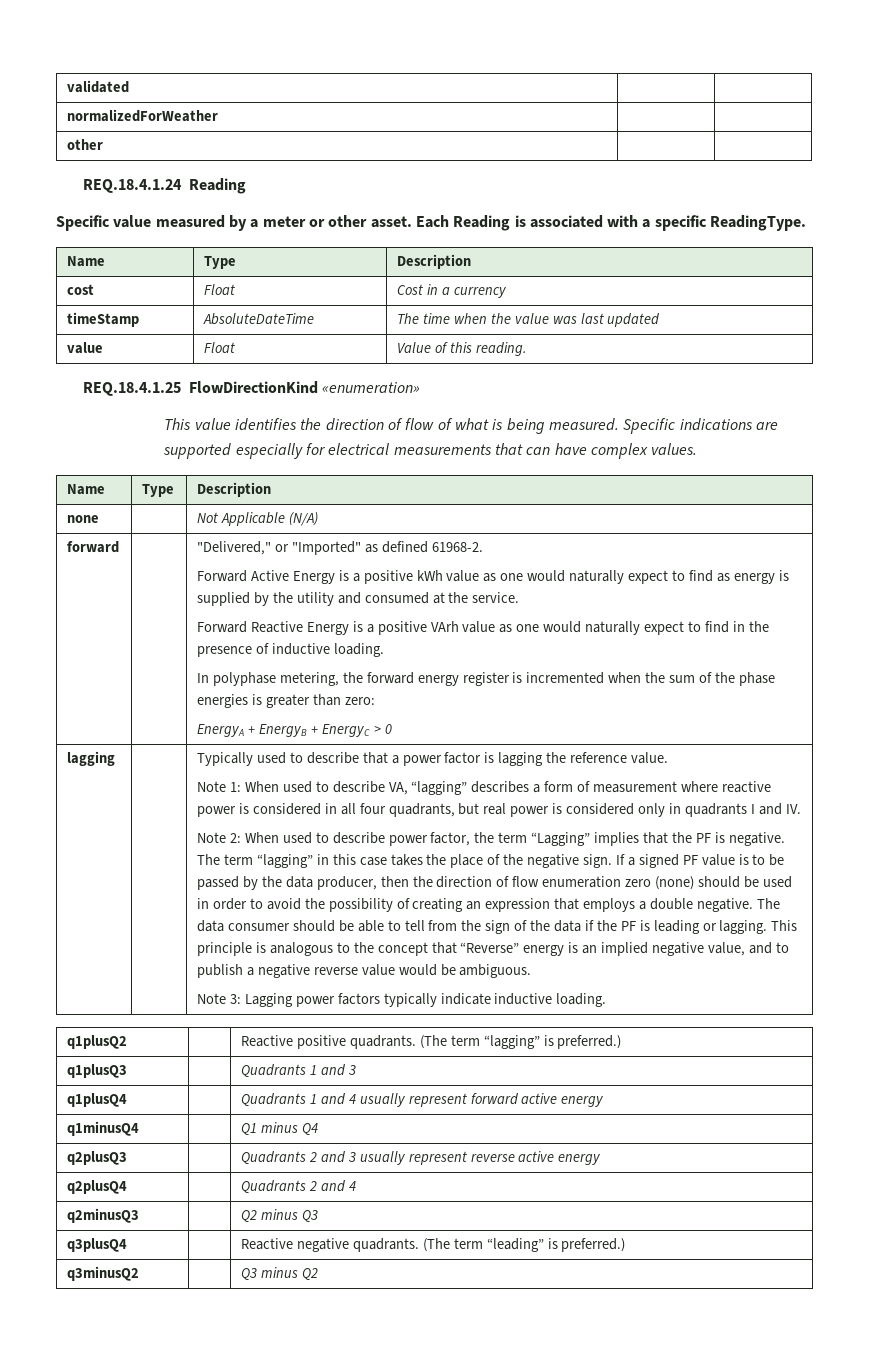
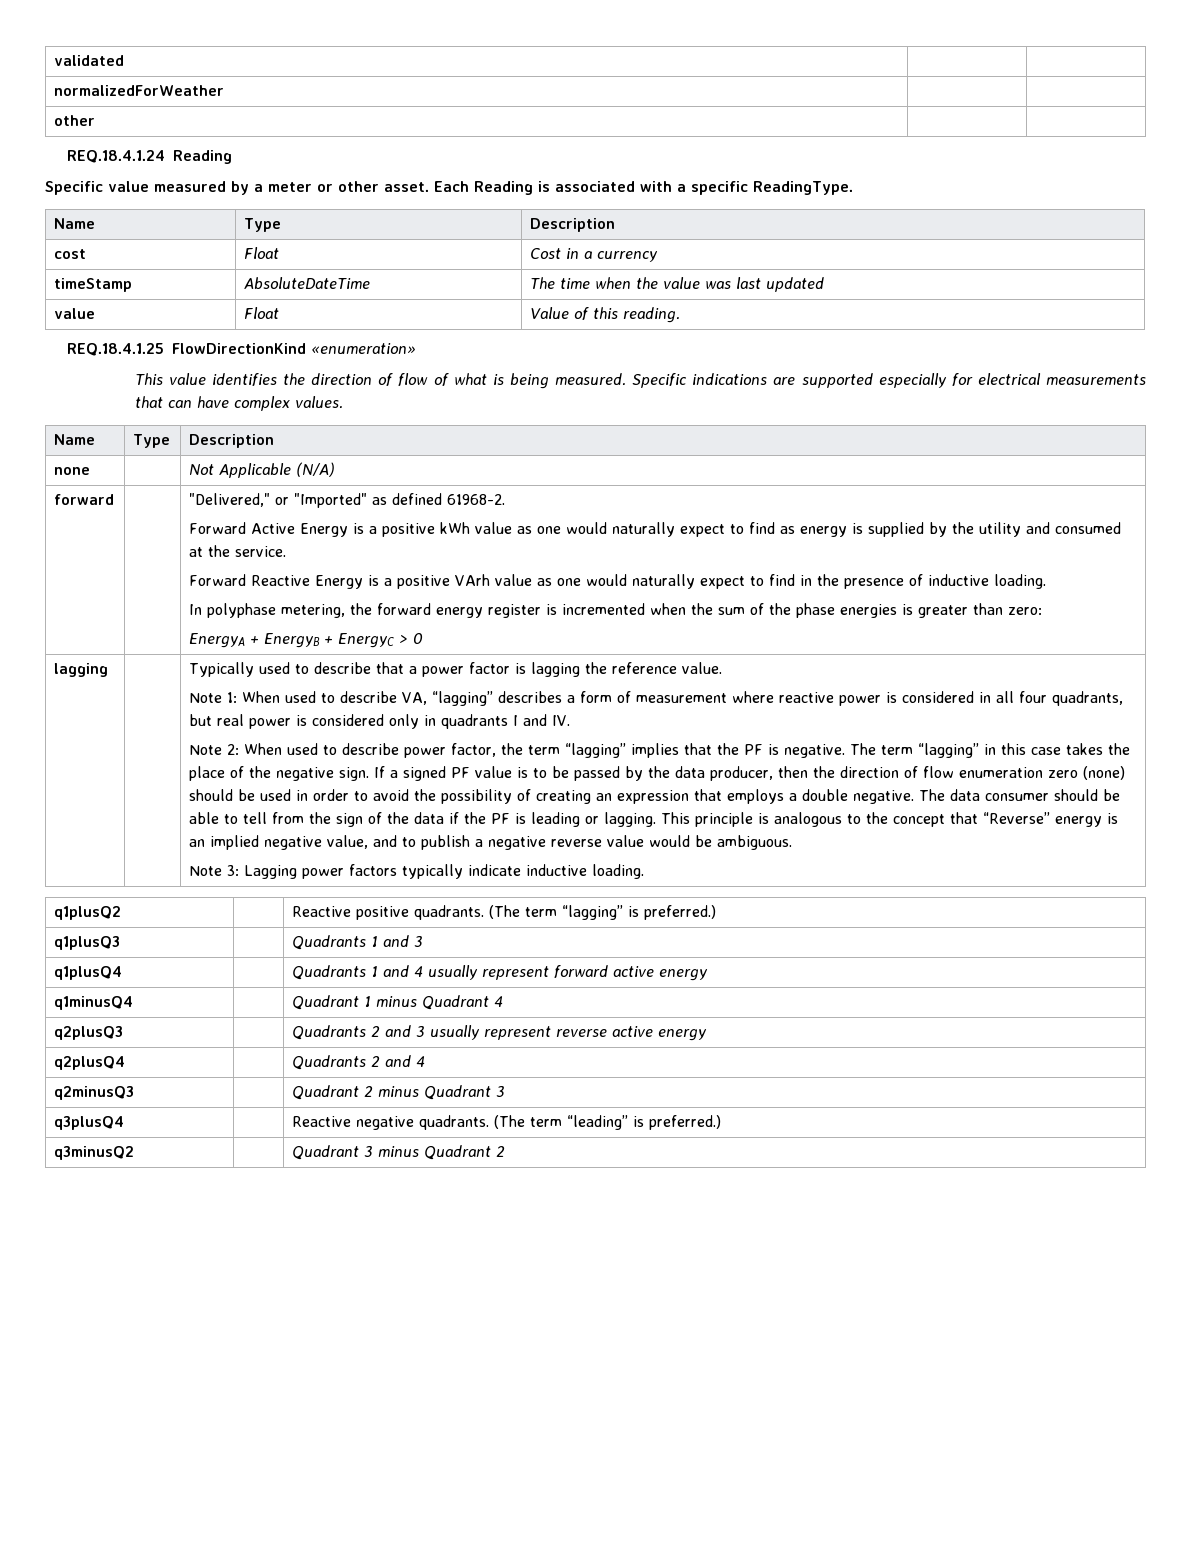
- Note 2: When used to describe power factor, the term “Lagging” implies that the PF is negative.
+ Note 2: When used to describe power factor, the term “lagging” implies that the PF is negative.
- q1minusQ4 | | Q1 minus Q4
+ q1minusQ4 | | Quadrant 1 minus Quadrant 4
- q2minusQ3 | | Q2 minus Q3
+ q2minusQ3 | | Quadrant 2 minus Quadrant 3
- q3minusQ2 | | Q3 minus Q2
+ q3minusQ2 | | Quadrant 3 minus Quadrant 2

